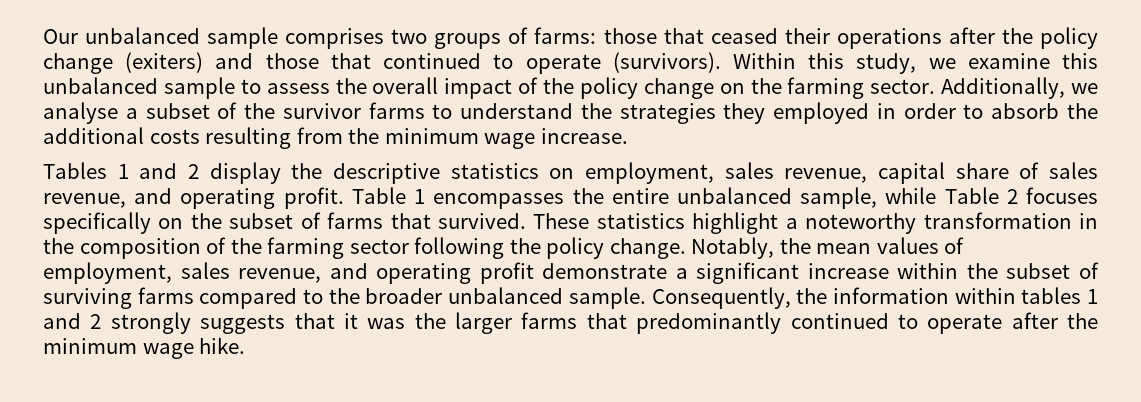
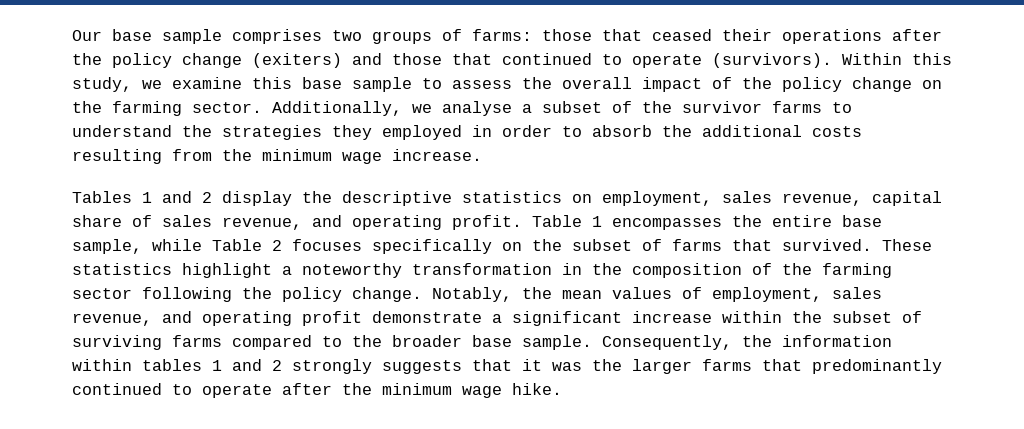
- Our unbalanced sample comprises two groups of farms: those that ceased their operations after the policy change (exiters) and those that continued to operate (survivors).
+ Our base sample comprises two groups of farms: those that ceased their operations after the policy change (exiters) and those that continued to operate (survivors).
- Within this study, we examine this unbalanced sample to assess the overall impact of the policy change on the farming sector.
+ Within this study, we examine this base sample to assess the overall impact of the policy change on the farming sector.
- Table 1 encompasses the entire unbalanced sample, while Table 2 focuses specifically on the subset of farms that survived.
+ Table 1 encompasses the entire base sample, while Table 2 focuses specifically on the subset of farms that survived.
- Notably, the mean values of employment, sales revenue, and operating profit demonstrate a significant increase within the subset of surviving farms compared to the broader unbalanced sample.
+ Notably, the mean values of employment, sales revenue, and operating profit demonstrate a significant increase within the subset of surviving farms compared to the broader base sample.

